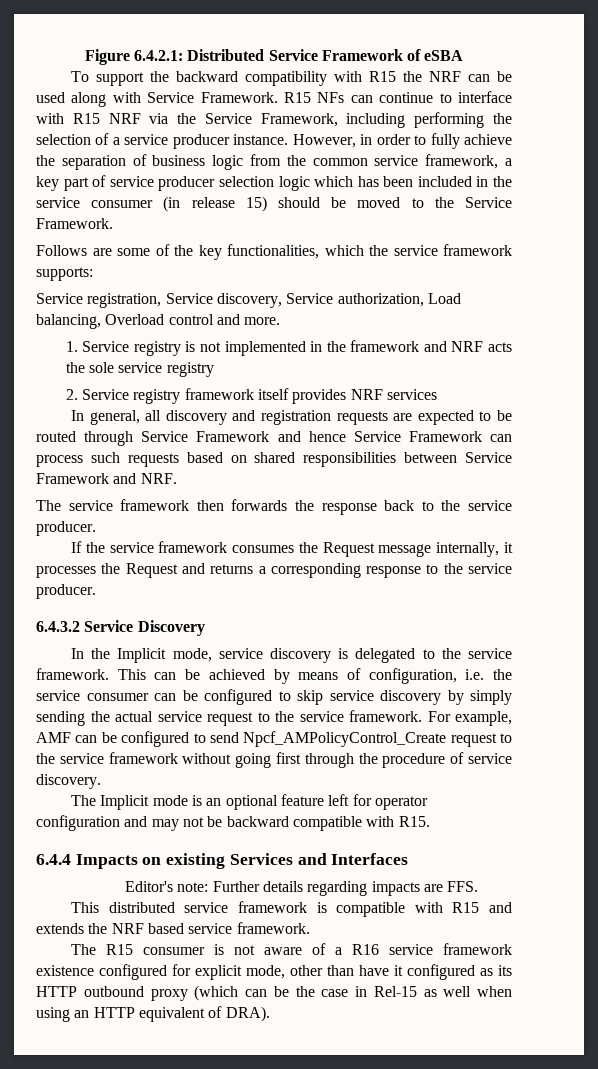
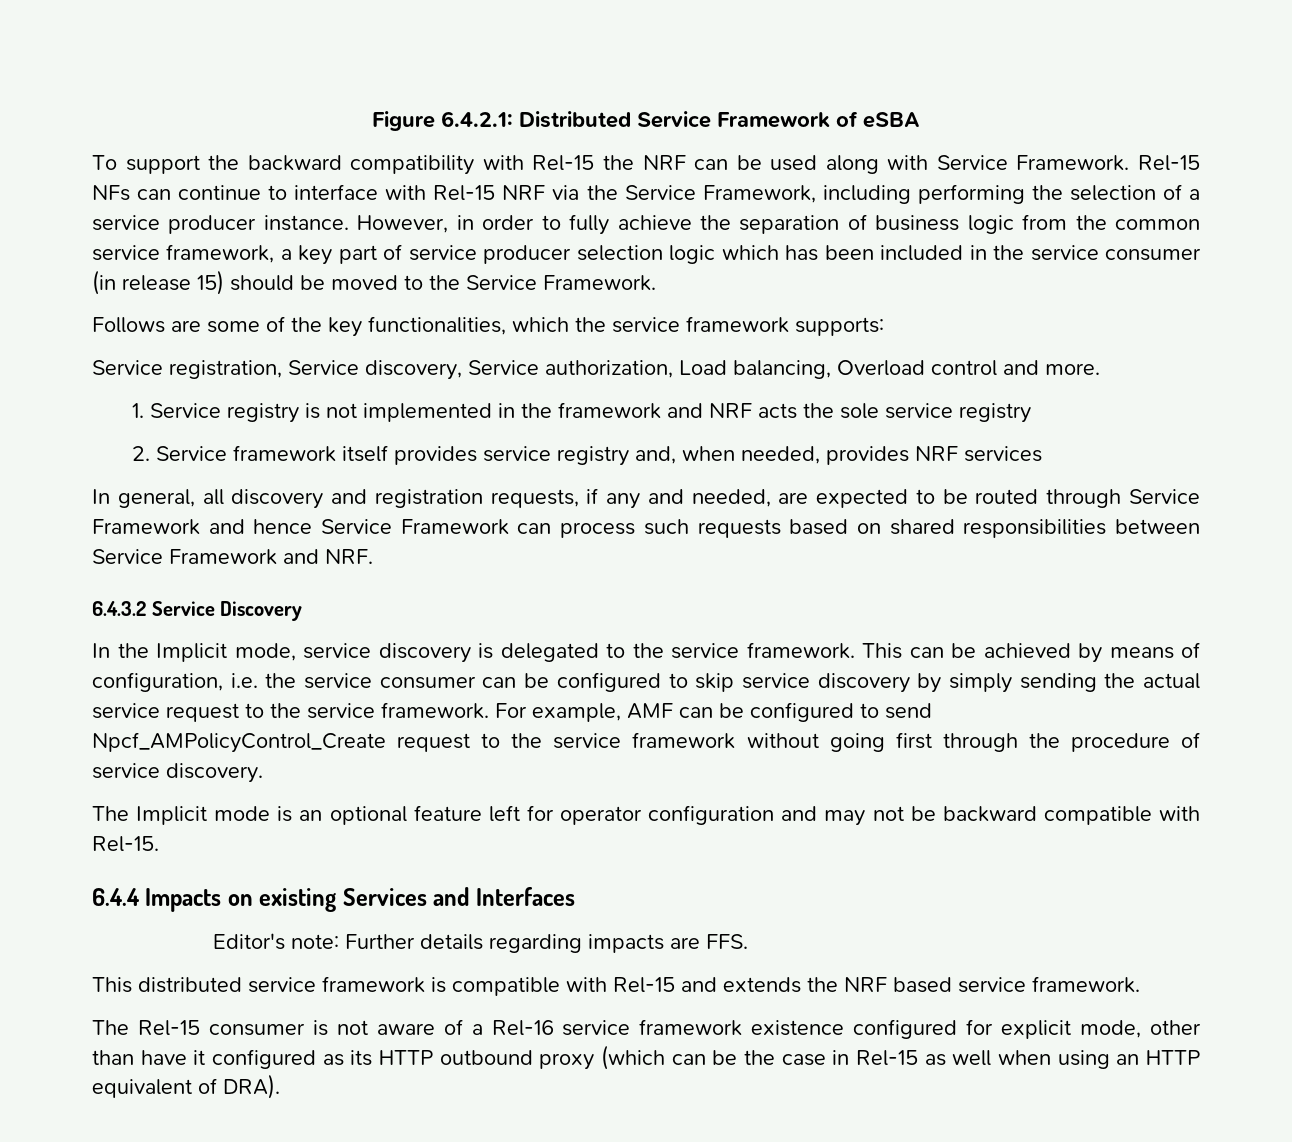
- To support the backward compatibility with R15 the NRF can be used along with Service Framework.
+ To support the backward compatibility with Rel-15 the NRF can be used along with Service Framework.
- R15 NFs can continue to interface with R15 NRF via the Service Framework, including performing the selection of a service producer instance.
+ Rel-15 NFs can continue to interface with Rel-15 NRF via the Service Framework, including performing the selection of a service producer instance.
- 2. Service registry framework itself provides NRF services
+ 2. Service framework itself provides service registry and, when needed, provides NRF services
- In general, all discovery and registration requests are expected to be routed through Service Framework and hence Service Framework can process such requests based on shared responsibilities between Service Framework and NRF.
+ In general, all discovery and registration requests, if any and needed, are expected to be routed through Service Framework and hence Service Framework can process such requests based on shared responsibilities between Service Framework and NRF.
- The service framework then forwards the response back to the service producer.
- If the service framework consumes the Request message internally, it processes the Request and returns a corresponding response to the service producer.
- The Implicit mode is an optional feature left for operator configuration and may not be backward compatible with R15.
+ The Implicit mode is an optional feature left for operator configuration and may not be backward compatible with Rel-15.
- This distributed service framework is compatible with R15 and extends the NRF based service framework.
+ This distributed service framework is compatible with Rel-15 and extends the NRF based service framework.
- The R15 consumer is not aware of a R16 service framework existence configured for explicit mode, other than have it configured as its HTTP outbound proxy (which can be the case in Rel-15 as well when using an HTTP equivalent of DRA).
+ The Rel-15 consumer is not aware of a Rel-16 service framework existence configured for explicit mode, other than have it configured as its HTTP outbound proxy (which can be the case in Rel-15 as well when using an HTTP equivalent of DRA).

